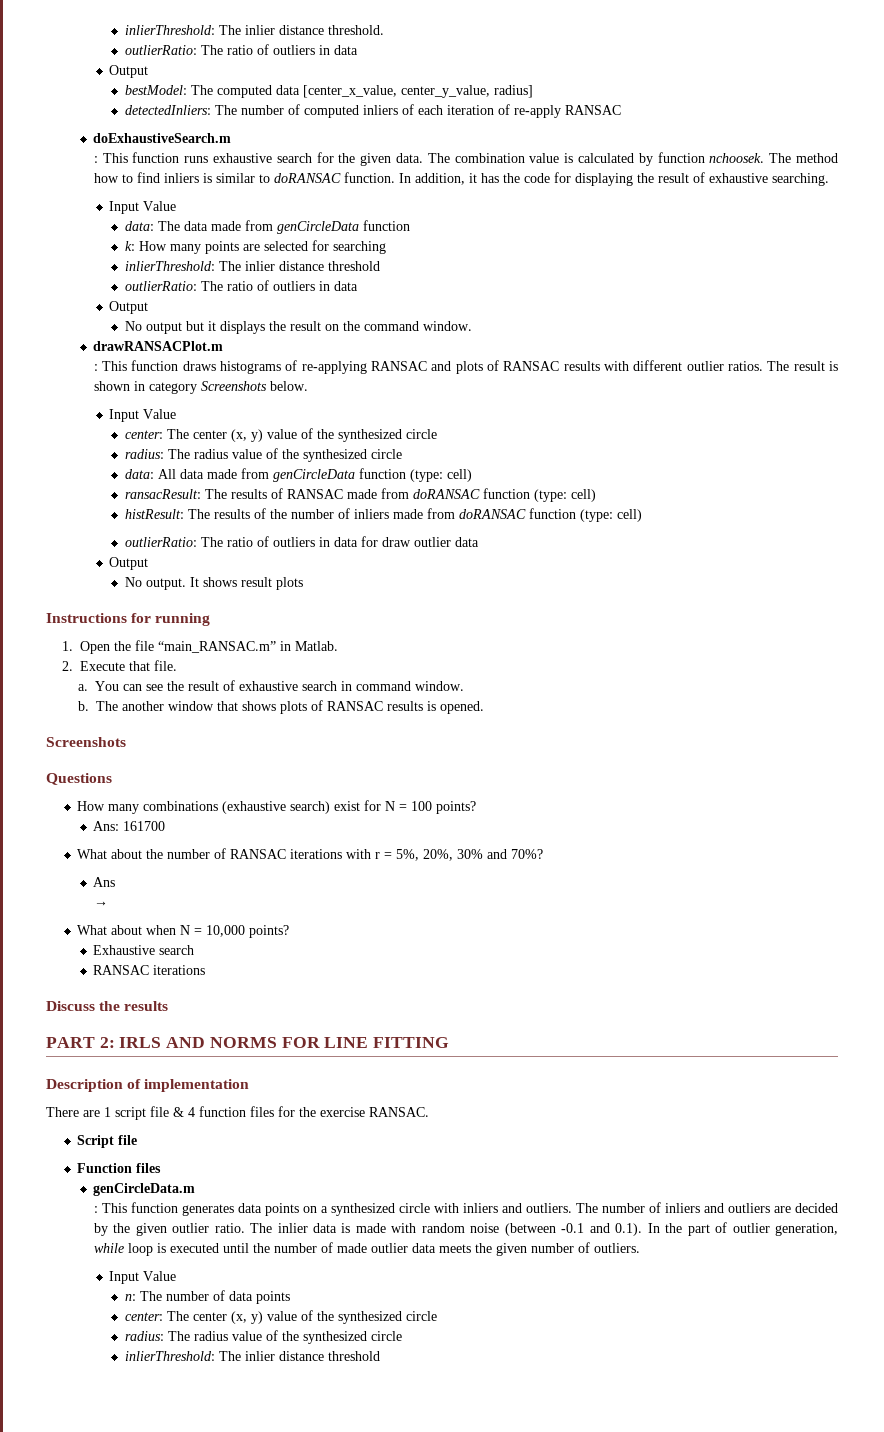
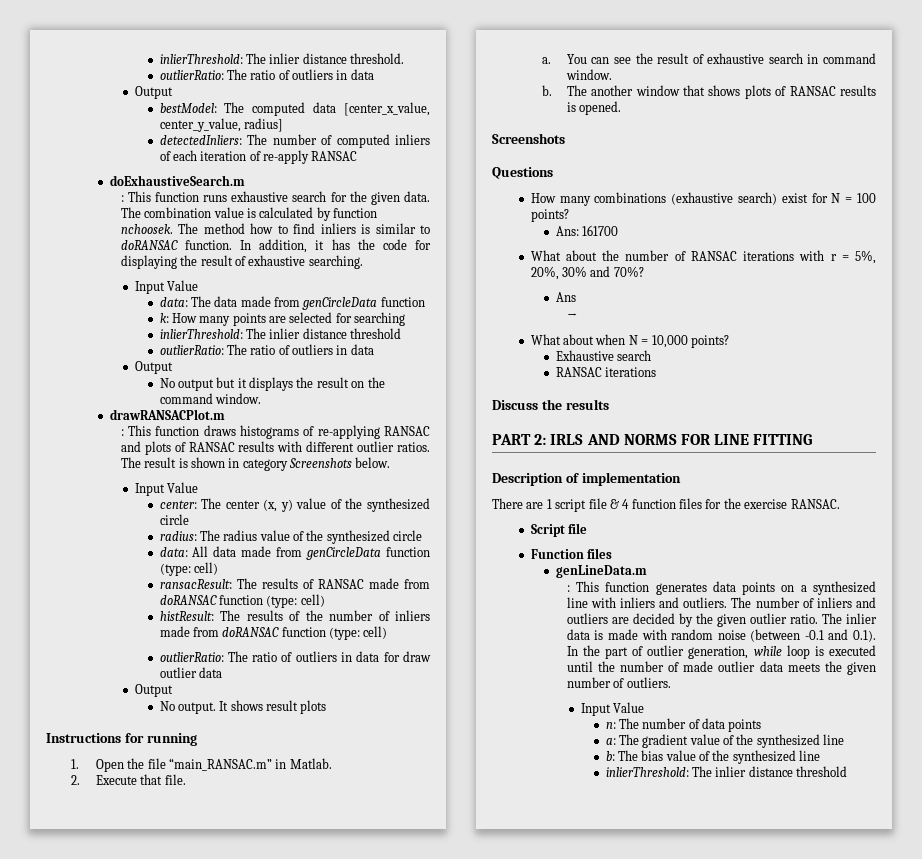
- genCircleData.m
+ genLineData.m
- : This function generates data points on a synthesized circle with inliers and outliers.
+ : This function generates data points on a synthesized line with inliers and outliers.
  n: The number of data points
- center: The center (x, y) value of the synthesized circle
- radius: The radius value of the synthesized circle
+ a: The gradient value of the synthesized line
+ b: The bias value of the synthesized line

